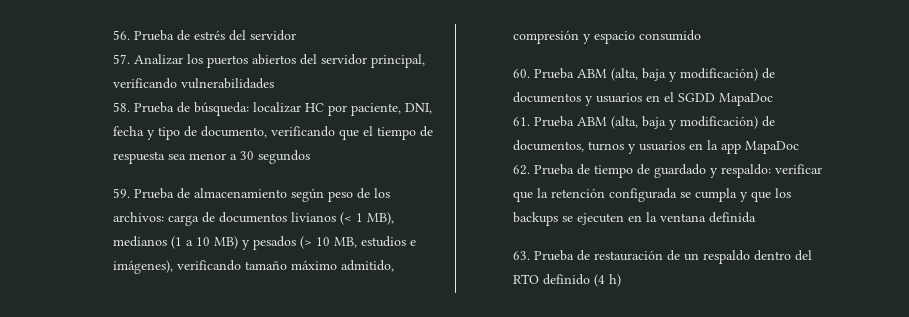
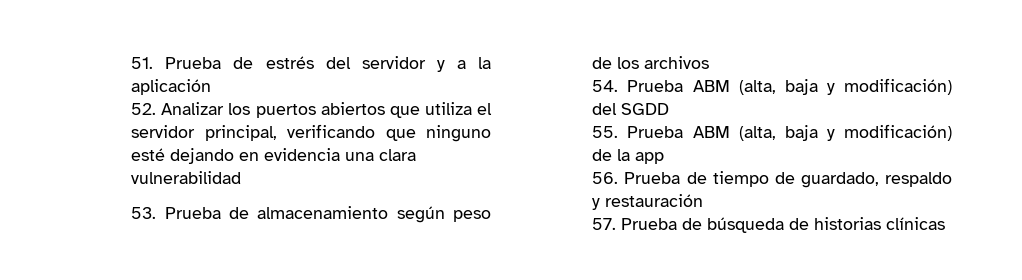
- 56. Prueba de estrés del servidor
- 57. Analizar los puertos abiertos del servidor principal, verificando vulnerabilidades
- 58. Prueba de búsqueda: localizar HC por paciente, DNI, fecha y tipo de documento, verificando que el tiempo de respuesta sea menor a 30 segundos
- 59. Prueba de almacenamiento según peso de los archivos: carga de documentos livianos (< 1 MB), medianos (1 a 10 MB) y pesados (> 10 MB, estudios e imágenes), verificando tamaño máximo admitido, compresión y espacio consumido
- 60. Prueba ABM (alta, baja y modificación) de documentos y usuarios en el SGDD MapaDoc
- 61. Prueba ABM (alta, baja y modificación) de documentos, turnos y usuarios en la app MapaDoc
- 62. Prueba de tiempo de guardado y respaldo: verificar que la retención configurada se cumpla y que los backups se ejecuten en la ventana definida
- 63. Prueba de restauración de un respaldo dentro del RTO definido (4 h)
+ 51. Prueba de estrés del servidor y a la aplicación
+ 52. Analizar los puertos abiertos que utiliza el servidor principal, verificando que ninguno esté dejando en evidencia una clara vulnerabilidad
+ 53. Prueba de almacenamiento según peso de los archivos
+ 54. Prueba ABM (alta, baja y modificación) del SGDD
+ 55. Prueba ABM (alta, baja y modificación) de la app
+ 56. Prueba de tiempo de guardado, respaldo y restauración
+ 57. Prueba de búsqueda de historias clínicas

